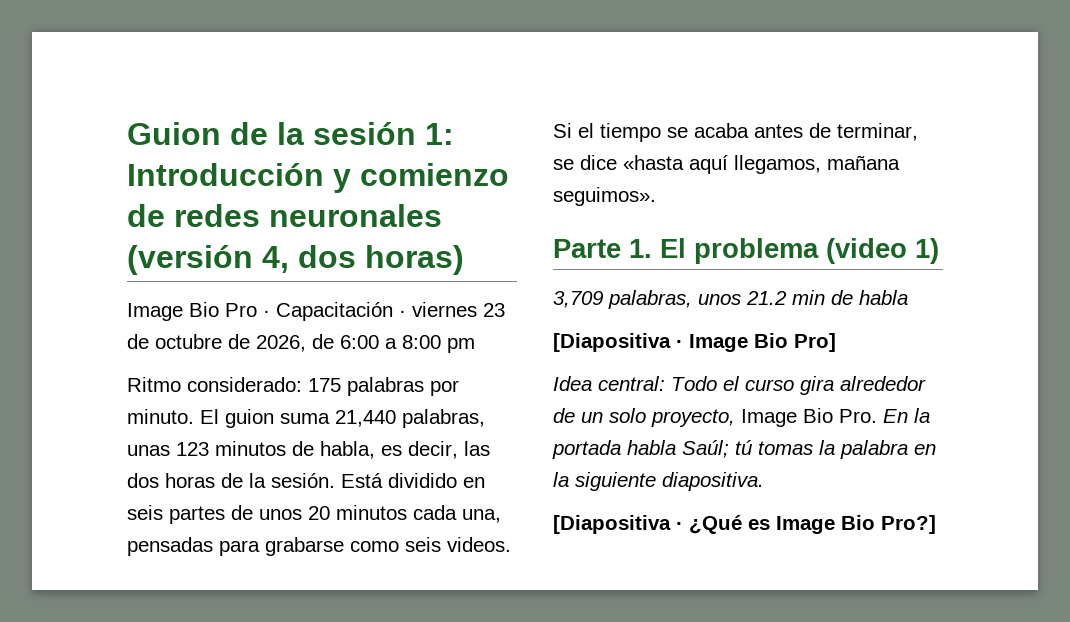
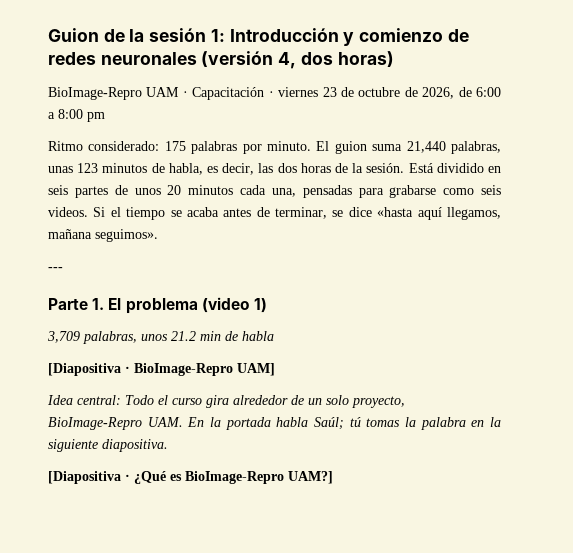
- Image Bio Pro · Capacitación · viernes 23 de octubre de 2026, de 6:00 a 8:00 pm
+ BioImage-Repro UAM · Capacitación · viernes 23 de octubre de 2026, de 6:00 a 8:00 pm
+ ---
- [Diapositiva · Image Bio Pro]
+ [Diapositiva · BioImage-Repro UAM]
- Idea central: Todo el curso gira alrededor de un solo proyecto, Image Bio Pro. En la portada habla Saúl; tú tomas la palabra en la siguiente diapositiva.
+ Idea central: Todo el curso gira alrededor de un solo proyecto, BioImage-Repro UAM. En la portada habla Saúl; tú tomas la palabra en la siguiente diapositiva.
- [Diapositiva · ¿Qué es Image Bio Pro?]
+ [Diapositiva · ¿Qué es BioImage-Repro UAM?]

